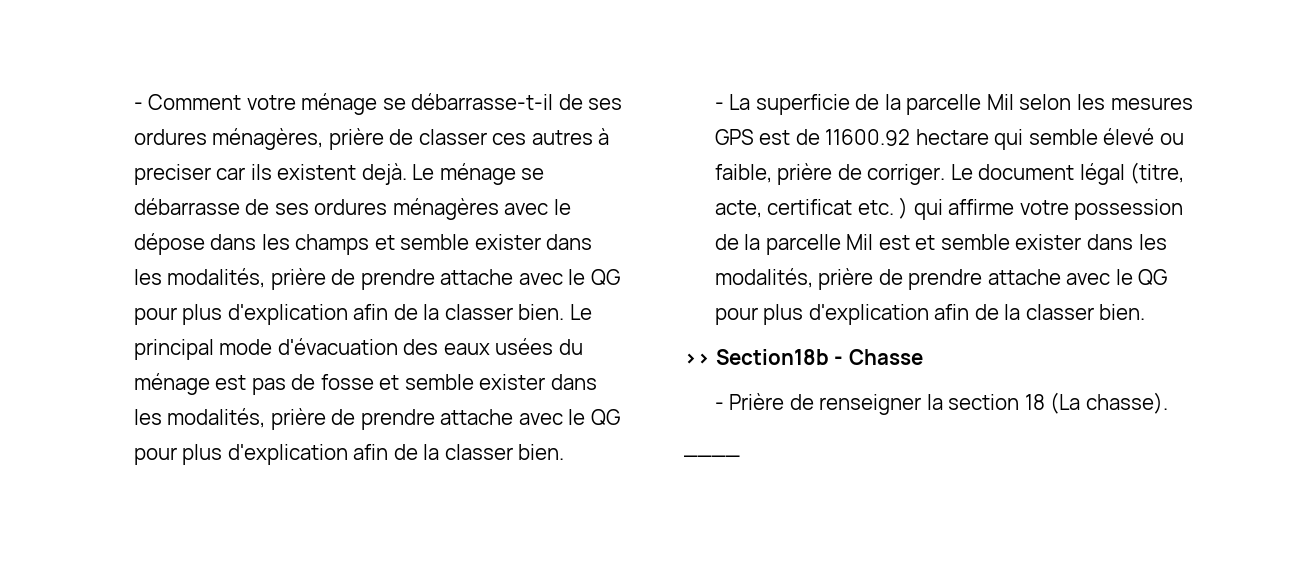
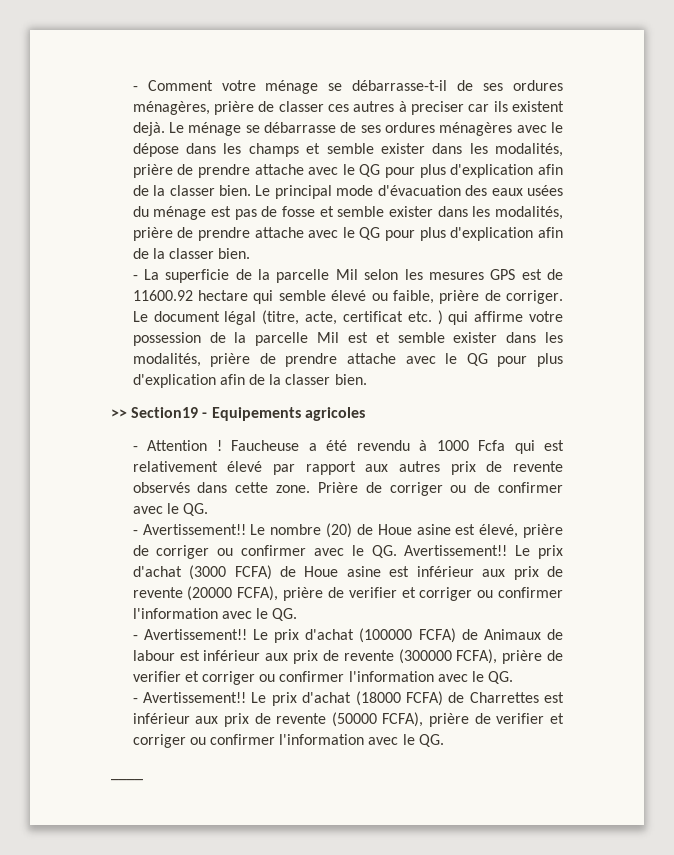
- >> Section18b - Chasse
- - Prière de renseigner la section 18 (La chasse).
+ >> Section19 - Equipements agricoles
+ - Attention ! Faucheuse a été revendu à 1000 Fcfa qui est relativement élevé par rapport aux autres prix de revente observés dans cette zone. Prière de corriger ou de confirmer avec le QG.
+ - Avertissement!! Le nombre (20) de Houe asine est élevé, prière de corriger ou confirmer avec le QG. Avertissement!! Le prix d'achat (3000 FCFA) de Houe asine est inférieur aux prix de revente (20000 FCFA), prière de verifier et corriger ou confirmer l'information avec le QG.
+ - Avertissement!! Le prix d'achat (100000 FCFA) de Animaux de labour est inférieur aux prix de revente (300000 FCFA), prière de verifier et corriger ou confirmer l'information avec le QG.
+ - Avertissement!! Le prix d'achat (18000 FCFA) de Charrettes est inférieur aux prix de revente (50000 FCFA), prière de verifier et corriger ou confirmer l'information avec le QG.

